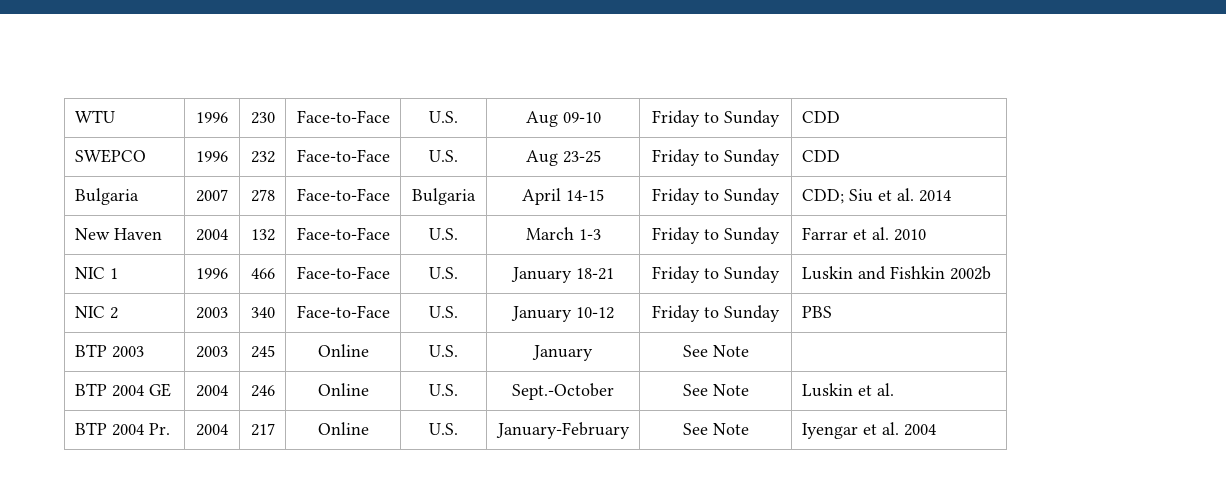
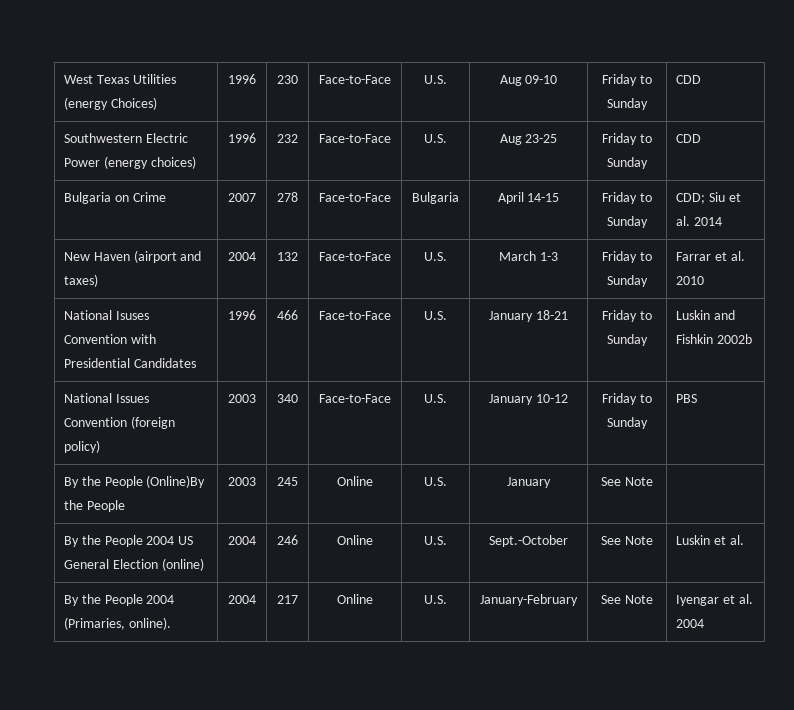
- WTU | 1996 | 230 | Face-to-Face | U.S. | Aug 09-10 | Friday to Sunday | CDD
+ West Texas Utilities (energy Choices) | 1996 | 230 | Face-to-Face | U.S. | Aug 09-10 | Friday to Sunday | CDD
- SWEPCO | 1996 | 232 | Face-to-Face | U.S. | Aug 23-25 | Friday to Sunday | CDD
+ Southwestern Electric Power (energy choices) | 1996 | 232 | Face-to-Face | U.S. | Aug 23-25 | Friday to Sunday | CDD
- Bulgaria | 2007 | 278 | Face-to-Face | Bulgaria | April 14-15 | Friday to Sunday | CDD; Siu et al. 2014
+ Bulgaria on Crime | 2007 | 278 | Face-to-Face | Bulgaria | April 14-15 | Friday to Sunday | CDD; Siu et al. 2014
- New Haven | 2004 | 132 | Face-to-Face | U.S. | March 1-3 | Friday to Sunday | Farrar et al. 2010
+ New Haven (airport and taxes) | 2004 | 132 | Face-to-Face | U.S. | March 1-3 | Friday to Sunday | Farrar et al. 2010
- NIC 1 | 1996 | 466 | Face-to-Face | U.S. | January 18-21 | Friday to Sunday | Luskin and Fishkin 2002b
+ National Isuses Convention with Presidential Candidates | 1996 | 466 | Face-to-Face | U.S. | January 18-21 | Friday to Sunday | Luskin and Fishkin 2002b
- NIC 2 | 2003 | 340 | Face-to-Face | U.S. | January 10-12 | Friday to Sunday | PBS
+ National Issues Convention (foreign policy) | 2003 | 340 | Face-to-Face | U.S. | January 10-12 | Friday to Sunday | PBS
- BTP 2003 | 2003 | 245 | Online | U.S. | January | See Note |
+ By the People (Online)By the People | 2003 | 245 | Online | U.S. | January | See Note |
- BTP 2004 GE | 2004 | 246 | Online | U.S. | Sept.-October | See Note | Luskin et al.
+ By the People 2004 US General Election (online) | 2004 | 246 | Online | U.S. | Sept.-October | See Note | Luskin et al.
- BTP 2004 Pr. | 2004 | 217 | Online | U.S. | January-February | See Note | Iyengar et al. 2004
+ By the People 2004 (Primaries, online). | 2004 | 217 | Online | U.S. | January-February | See Note | Iyengar et al. 2004

